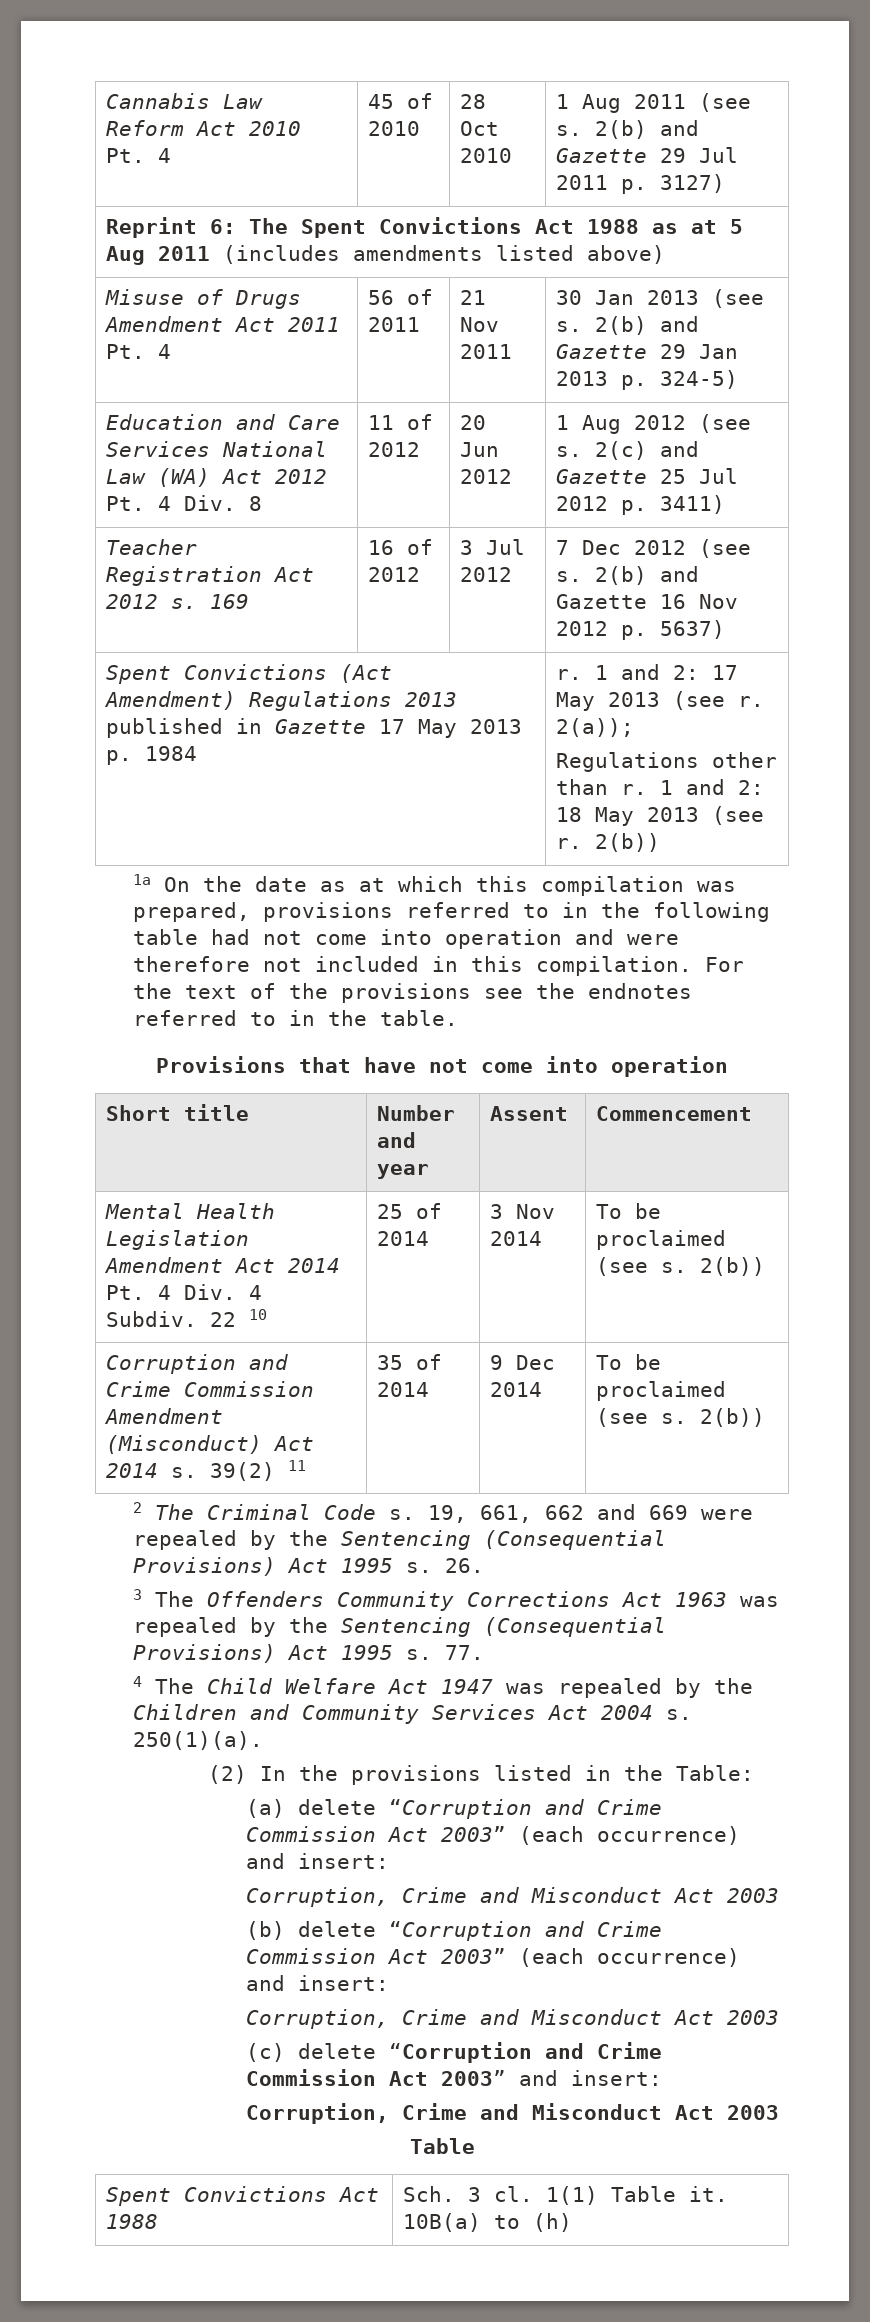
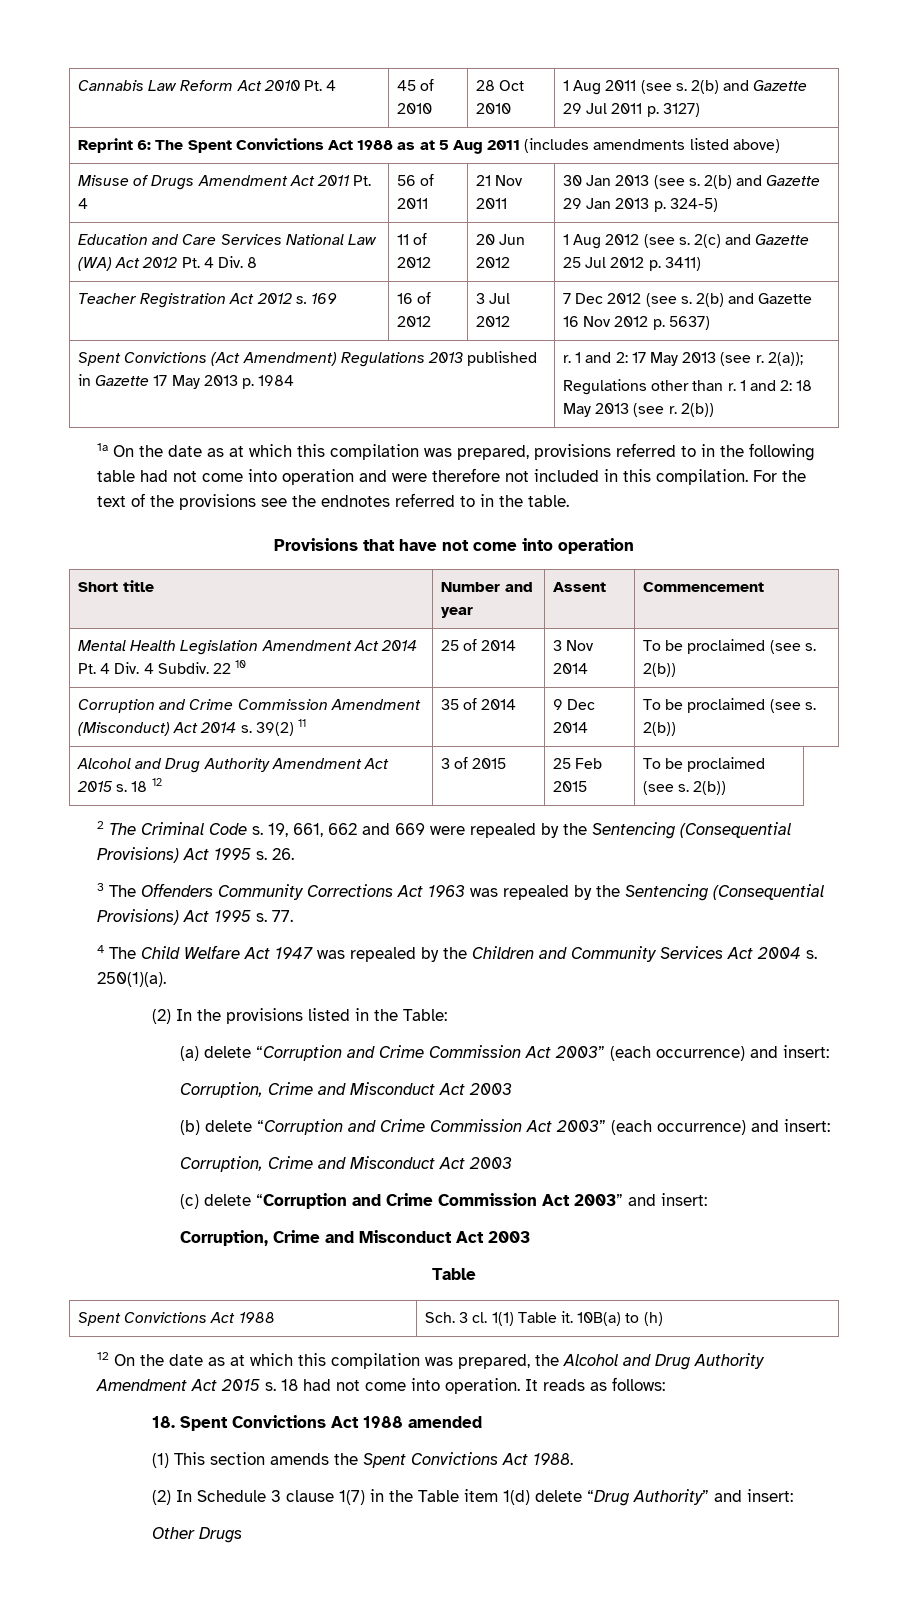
+ Alcohol and Drug Authority Amendment Act 2015 s. 18 12 | 3 of 2015 | 25 Feb 2015 | To be proclaimed (see s. 2(b))
+ 12 On the date as at which this compilation was prepared, the Alcohol and Drug Authority Amendment Act 2015 s. 18 had not come into operation. It reads as follows:
+ 18. Spent Convictions Act 1988 amended
+ (1) This section amends the Spent Convictions Act 1988.
+ (2) In Schedule 3 clause 1(7) in the Table item 1(d) delete “Drug Authority” and insert:
+ Other Drugs

